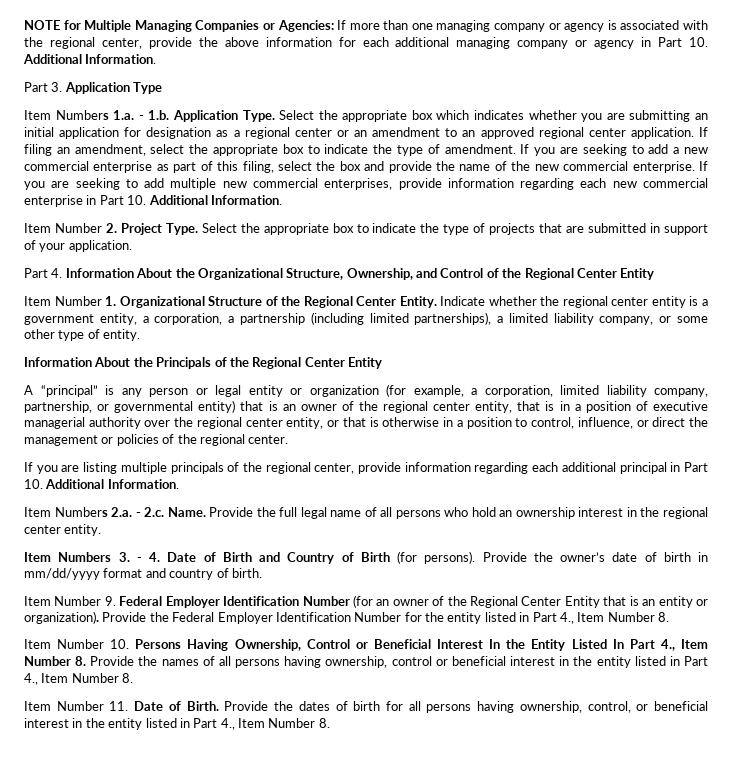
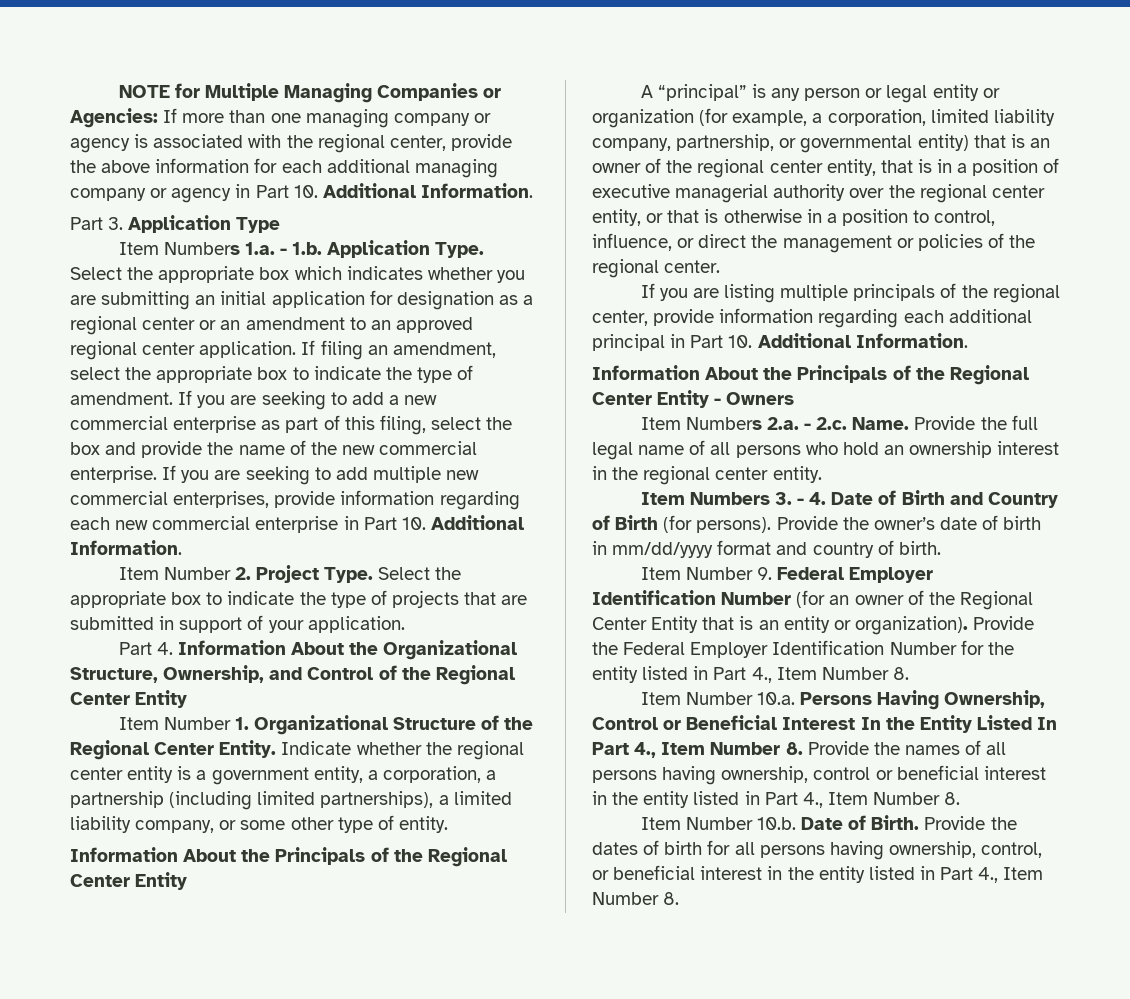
+ Information About the Principals of the Regional Center Entity - Owners
- Item Number 10. Persons Having Ownership, Control or Beneficial Interest In the Entity Listed In Part 4., Item Number 8. Provide the names of all persons having ownership, control or beneficial interest in the entity listed in Part 4., Item Number 8.
+ Item Number 10.a. Persons Having Ownership, Control or Beneficial Interest In the Entity Listed In Part 4., Item Number 8. Provide the names of all persons having ownership, control or beneficial interest in the entity listed in Part 4., Item Number 8.
- Item Number 11. Date of Birth.
+ Item Number 10.b. Date of Birth.

